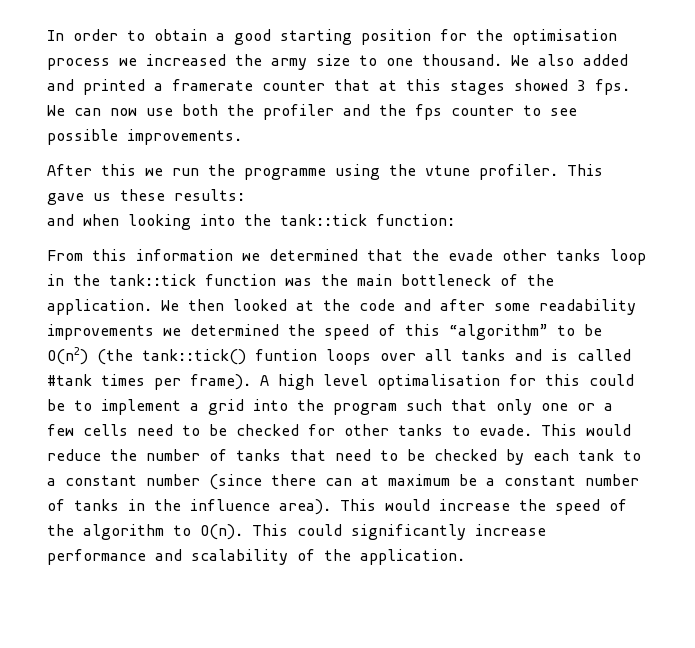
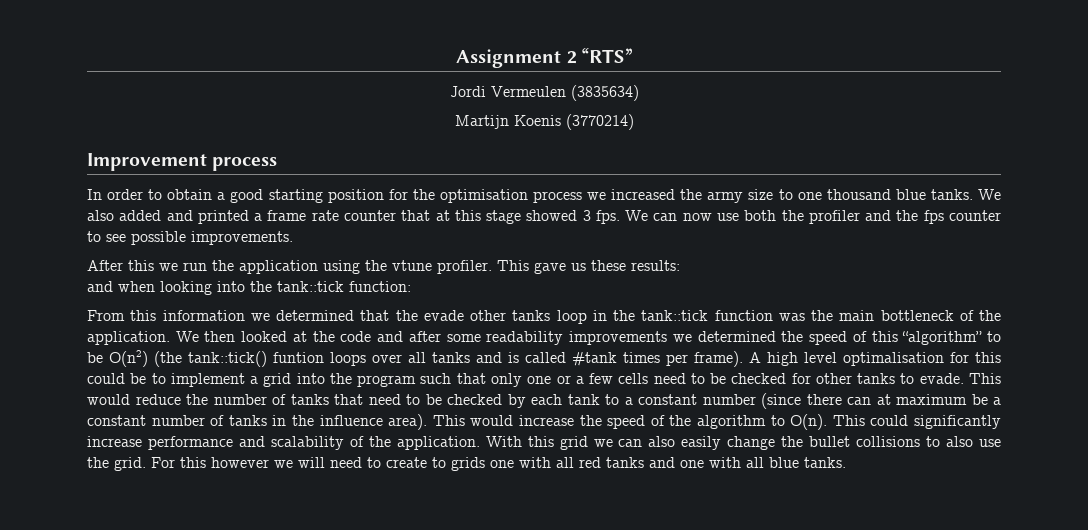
+ Assignment 2 “RTS”
+ Jordi Vermeulen (3835634)
+ Martijn Koenis (3770214)
+ Improvement process
- In order to obtain a good starting position for the optimisation process we increased the army size to one thousand.
+ In order to obtain a good starting position for the optimisation process we increased the army size to one thousand blue tanks.
- We also added and printed a framerate counter that at this stages showed 3 fps.
+ We also added and printed a frame rate counter that at this stage showed 3 fps.
- After this we run the programme using the vtune profiler.
+ After this we run the application using the vtune profiler.
+ With this grid we can also easily change the bullet collisions to also use the grid. For this however we will need to create to grids one with all red tanks and one with all blue tanks.

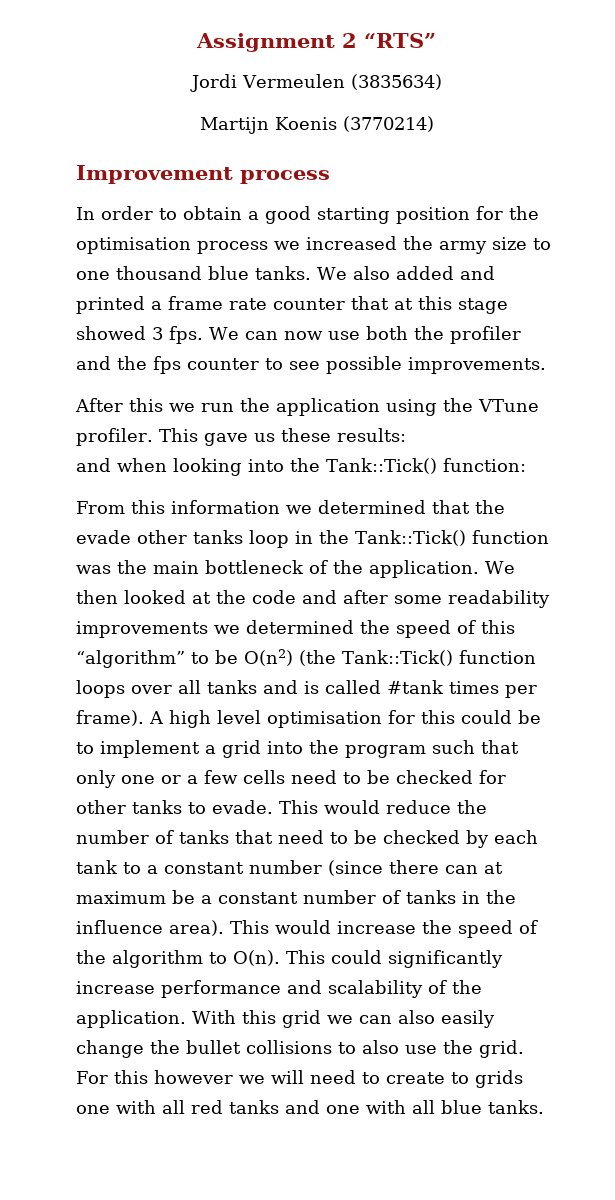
- After this we run the application using the vtune profiler.
+ After this we run the application using the VTune profiler.
- and when looking into the tank::tick function:
+ and when looking into the Tank::Tick() function:
- From this information we determined that the evade other tanks loop in the tank::tick function was the main bottleneck of the application.
+ From this information we determined that the evade other tanks loop in the Tank::Tick() function was the main bottleneck of the application.
- We then looked at the code and after some readability improvements we determined the speed of this “algorithm” to be O(n2) (the tank::tick() funtion loops over all tanks and is called #tank times per frame).
+ We then looked at the code and after some readability improvements we determined the speed of this “algorithm” to be O(n2) (the Tank::Tick() function loops over all tanks and is called #tank times per frame).
- A high level optimalisation for this could be to implement a grid into the program such that only one or a few cells need to be checked for other tanks to evade.
+ A high level optimisation for this could be to implement a grid into the program such that only one or a few cells need to be checked for other tanks to evade.

